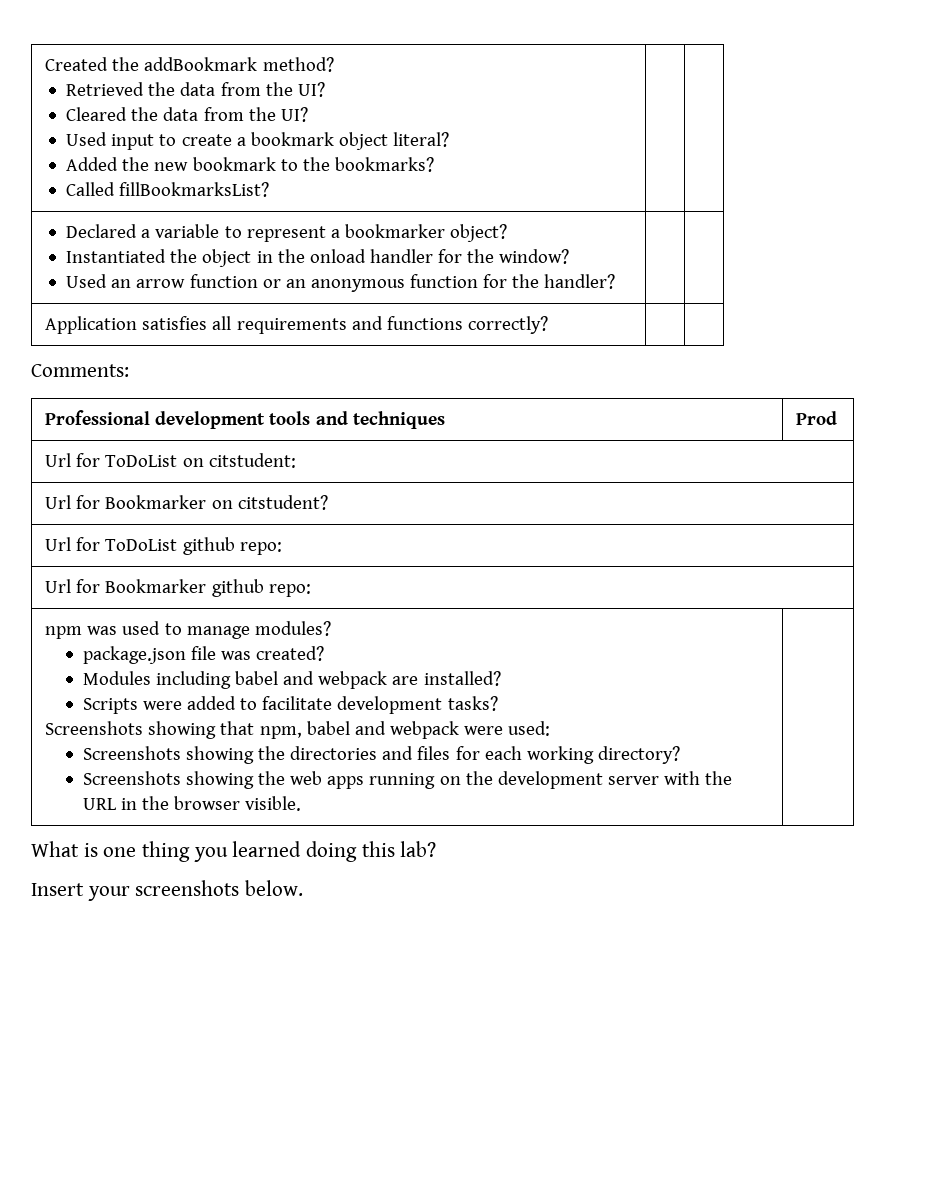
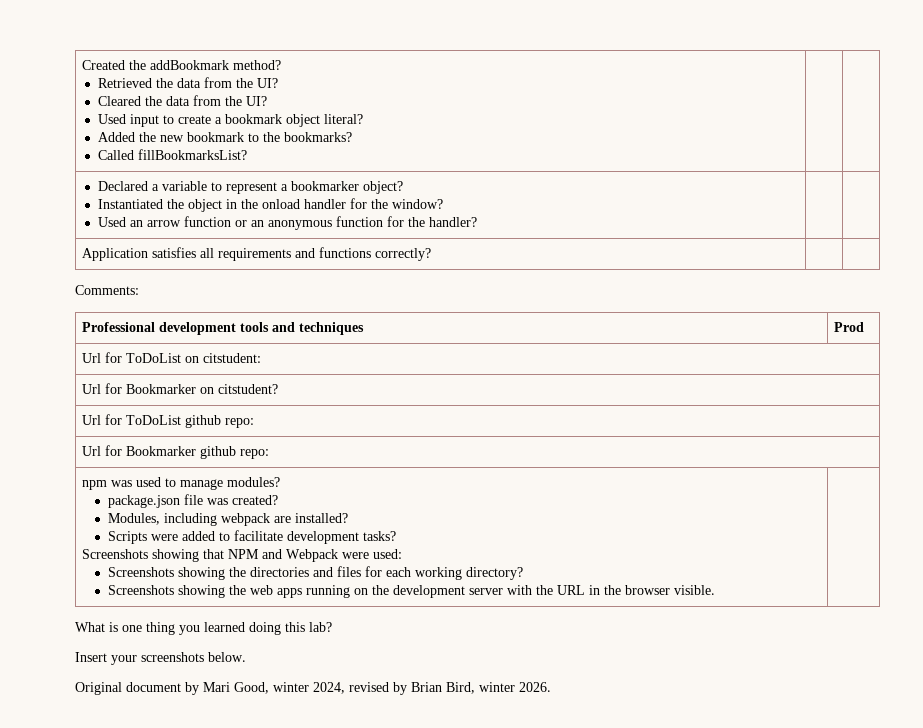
- Modules including babel and webpack are installed?
+ Modules, including webpack are installed?
- Screenshots showing that npm, babel and webpack were used:
+ Screenshots showing that NPM and Webpack were used:
+ Original document by Mari Good, winter 2024, revised by Brian Bird, winter 2026.

